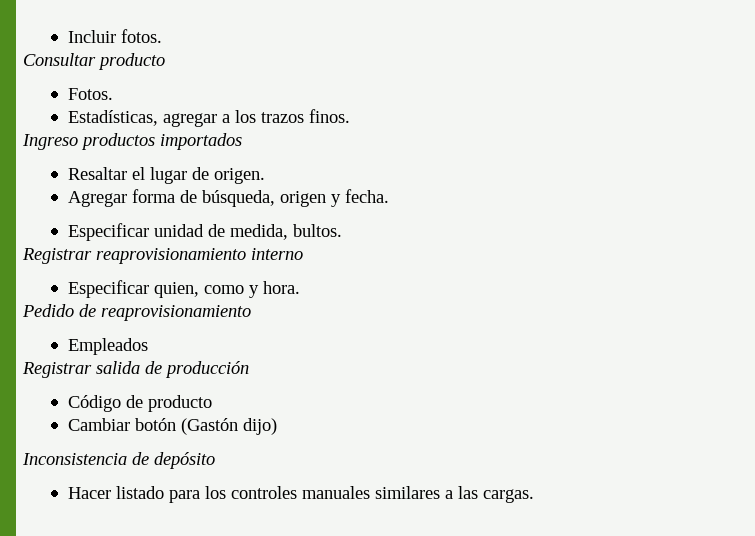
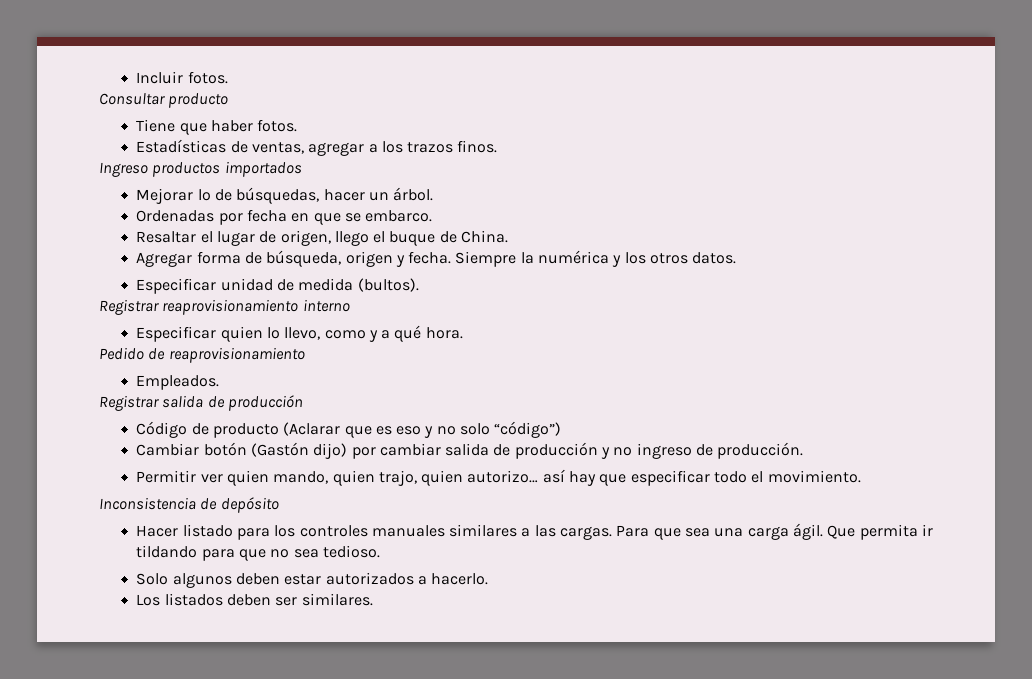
- Fotos.
- Estadísticas, agregar a los trazos finos.
+ Tiene que haber fotos.
+ Estadísticas de ventas, agregar a los trazos finos.
- Resaltar el lugar de origen.
+ Mejorar lo de búsquedas, hacer un árbol.
+ Ordenadas por fecha en que se embarco.
+ Resaltar el lugar de origen, llego el buque de China.
+ Siempre la numérica y los otros datos.
- Especificar unidad de medida, bultos.
+ Especificar unidad de medida (bultos).
- Especificar quien, como y hora.
+ Especificar quien lo llevo, como y a qué hora.
- Empleados
+ Empleados.
- Código de producto
- Cambiar botón (Gastón dijo)
+ Código de producto (Aclarar que es eso y no solo “código”)
+ Cambiar botón (Gastón dijo) por cambiar salida de producción y no ingreso de producción.
+ Permitir ver quien mando, quien trajo, quien autorizo… así hay que especificar todo el movimiento.
+ Para que sea una carga ágil. Que permita ir tildando para que no sea tedioso.
+ Solo algunos deben estar autorizados a hacerlo.
+ Los listados deben ser similares.

